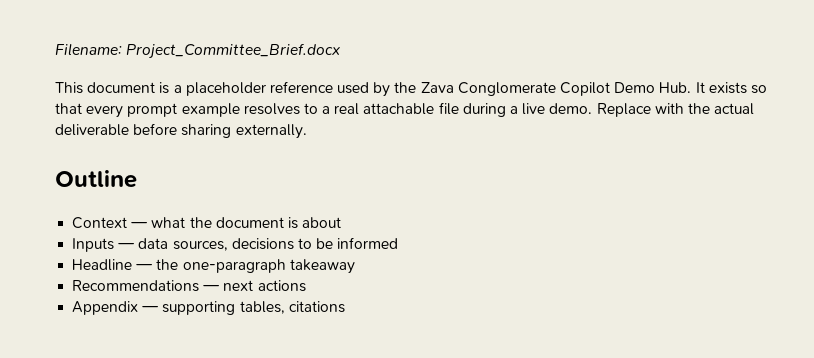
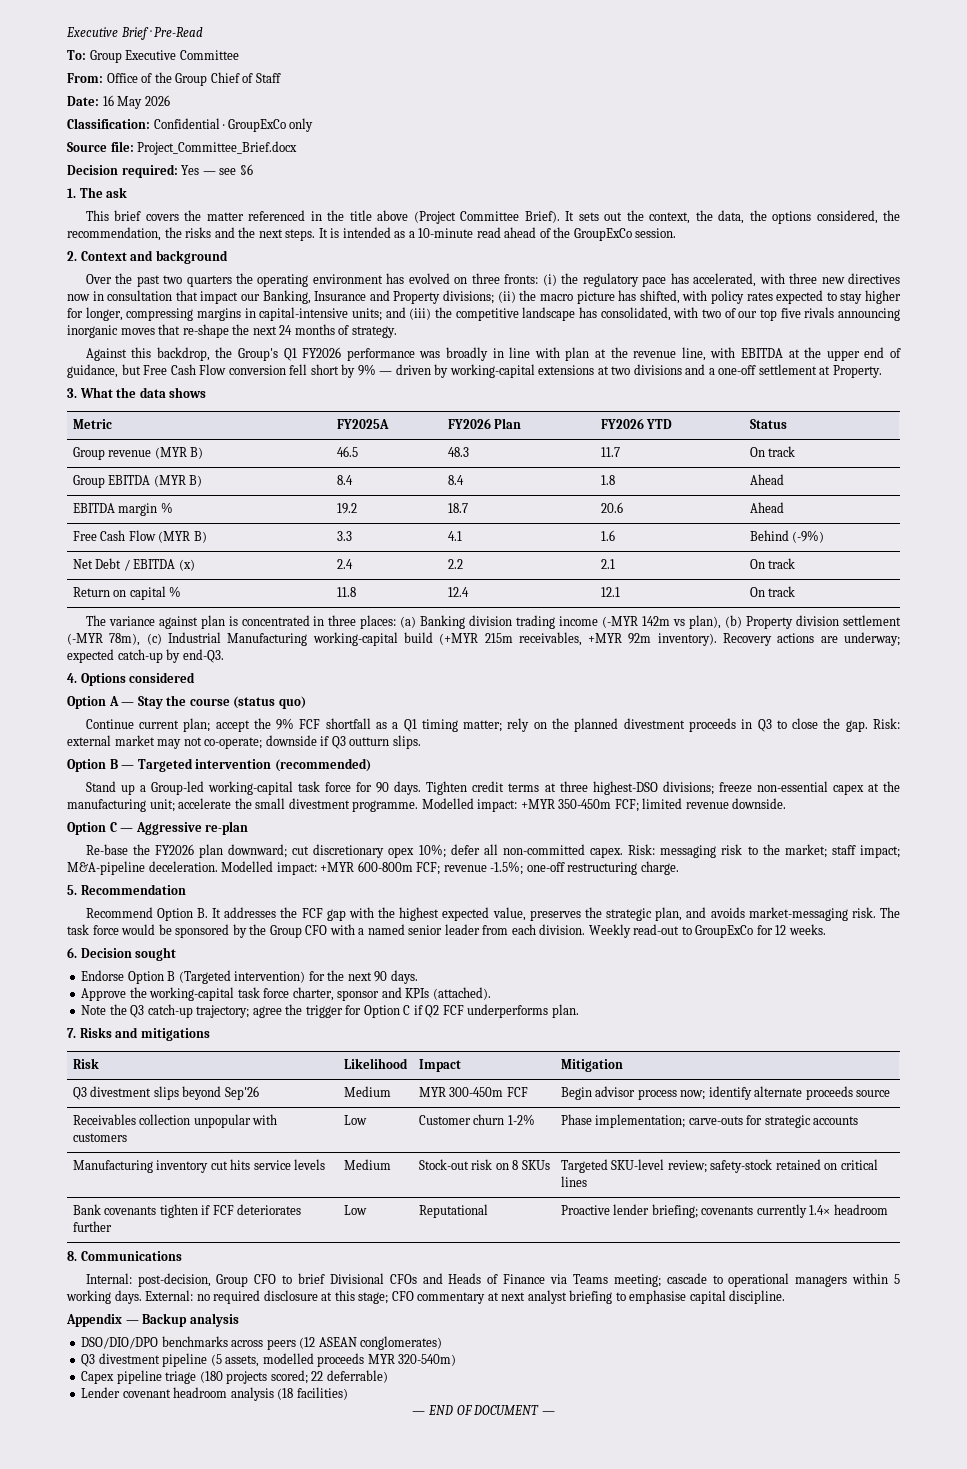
- Filename: Project_Committee_Brief.docx
- This document is a placeholder reference used by the Zava Conglomerate Copilot Demo Hub. It exists so that every prompt example resolves to a real attachable file during a live demo. Replace with the actual deliverable before sharing externally.
- Outline
- Context — what the document is about
- Inputs — data sources, decisions to be informed
- Headline — the one-paragraph takeaway
- Recommendations — next actions
- Appendix — supporting tables, citations
+ Executive Brief · Pre-Read
+ To: Group Executive Committee
+ From: Office of the Group Chief of Staff
+ Date: 16 May 2026
+ Classification: Confidential · GroupExCo only
+ Source file: Project_Committee_Brief.docx
+ Decision required: Yes — see §6
+ 1. The ask
+ This brief covers the matter referenced in the title above (Project Committee Brief). It sets out the context, the data, the options considered, the recommendation, the risks and the next steps. It is intended as a 10-minute read ahead of the GroupExCo session.
+ 2. Context and background
+ Over the past two quarters the operating environment has evolved on three fronts: (i) the regulatory pace has accelerated, with three new directives now in consultation that impact our Banking, Insurance and Property divisions; (ii) the macro picture has shifted, with policy rates expected to stay higher for longer, compressing margins in capital-intensive units; and (iii) the competitive landscape has consolidated, with two of our top five rivals announcing inorganic moves that re-shape the next 24 months of strategy.
+ Against this backdrop, the Group's Q1 FY2026 performance was broadly in line with plan at the revenue line, with EBITDA at the upper end of guidance, but Free Cash Flow conversion fell short by 9% — driven by working-capital extensions at two divisions and a one-off settlement at Property.
+ 3. What the data shows
+ Metric | FY2025A | FY2026 Plan | FY2026 YTD | Status
+ Group revenue (MYR B) | 46.5 | 48.3 | 11.7 | On track
+ Group EBITDA (MYR B) | 8.4 | 8.4 | 1.8 | Ahead
+ EBITDA margin % | 19.2 | 18.7 | 20.6 | Ahead
+ Free Cash Flow (MYR B) | 3.3 | 4.1 | 1.6 | Behind (-9%)
+ Net Debt / EBITDA (x) | 2.4 | 2.2 | 2.1 | On track
+ Return on capital % | 11.8 | 12.4 | 12.1 | On track
+ The variance against plan is concentrated in three places: (a) Banking division trading income (-MYR 142m vs plan), (b) Property division settlement (-MYR 78m), (c) Industrial Manufacturing working-capital build (+MYR 215m receivables, +MYR 92m inventory). Recovery actions are underway; expected catch-up by end-Q3.
+ 4. Options considered
+ Option A — Stay the course (status quo)
+ Continue current plan; accept the 9% FCF shortfall as a Q1 timing matter; rely on the planned divestment proceeds in Q3 to close the gap. Risk: external market may not co-operate; downside if Q3 outturn slips.
+ Option B — Targeted intervention (recommended)
+ Stand up a Group-led working-capital task force for 90 days. Tighten credit terms at three highest-DSO divisions; freeze non-essential capex at the manufacturing unit; accelerate the small divestment programme. Modelled impact: +MYR 350-450m FCF; limited revenue downside.
+ Option C — Aggressive re-plan
+ Re-base the FY2026 plan downward; cut discretionary opex 10%; defer all non-committed capex. Risk: messaging risk to the market; staff impact; M&A-pipeline deceleration. Modelled impact: +MYR 600-800m FCF; revenue -1.5%; one-off restructuring charge.
+ 5. Recommendation
+ Recommend Option B. It addresses the FCF gap with the highest expected value, preserves the strategic plan, and avoids market-messaging risk. The task force would be sponsored by the Group CFO with a named senior leader from each division. Weekly read-out to GroupExCo for 12 weeks.
+ 6. Decision sought
+ Endorse Option B (Targeted intervention) for the next 90 days.
+ Approve the working-capital task force charter, sponsor and KPIs (attached).
+ Note the Q3 catch-up trajectory; agree the trigger for Option C if Q2 FCF underperforms plan.
+ 7. Risks and mitigations
+ Risk | Likelihood | Impact | Mitigation
+ Q3 divestment slips beyond Sep'26 | Medium | MYR 300-450m FCF | Begin advisor process now; identify alternate proceeds source
+ Receivables collection unpopular with customers | Low | Customer churn 1-2% | Phase implementation; carve-outs for strategic accounts
+ Manufacturing inventory cut hits service levels | Medium | Stock-out risk on 8 SKUs | Targeted SKU-level review; safety-stock retained on critical lines
+ Bank covenants tighten if FCF deteriorates further | Low | Reputational | Proactive lender briefing; covenants currently 1.4× headroom
+ 8. Communications
+ Internal: post-decision, Group CFO to brief Divisional CFOs and Heads of Finance via Teams meeting; cascade to operational managers within 5 working days. External: no required disclosure at this stage; CFO commentary at next analyst briefing to emphasise capital discipline.
+ Appendix — Backup analysis
+ DSO/DIO/DPO benchmarks across peers (12 ASEAN conglomerates)
+ Q3 divestment pipeline (5 assets, modelled proceeds MYR 320-540m)
+ Capex pipeline triage (180 projects scored; 22 deferrable)
+ Lender covenant headroom analysis (18 facilities)
+ — END OF DOCUMENT —

